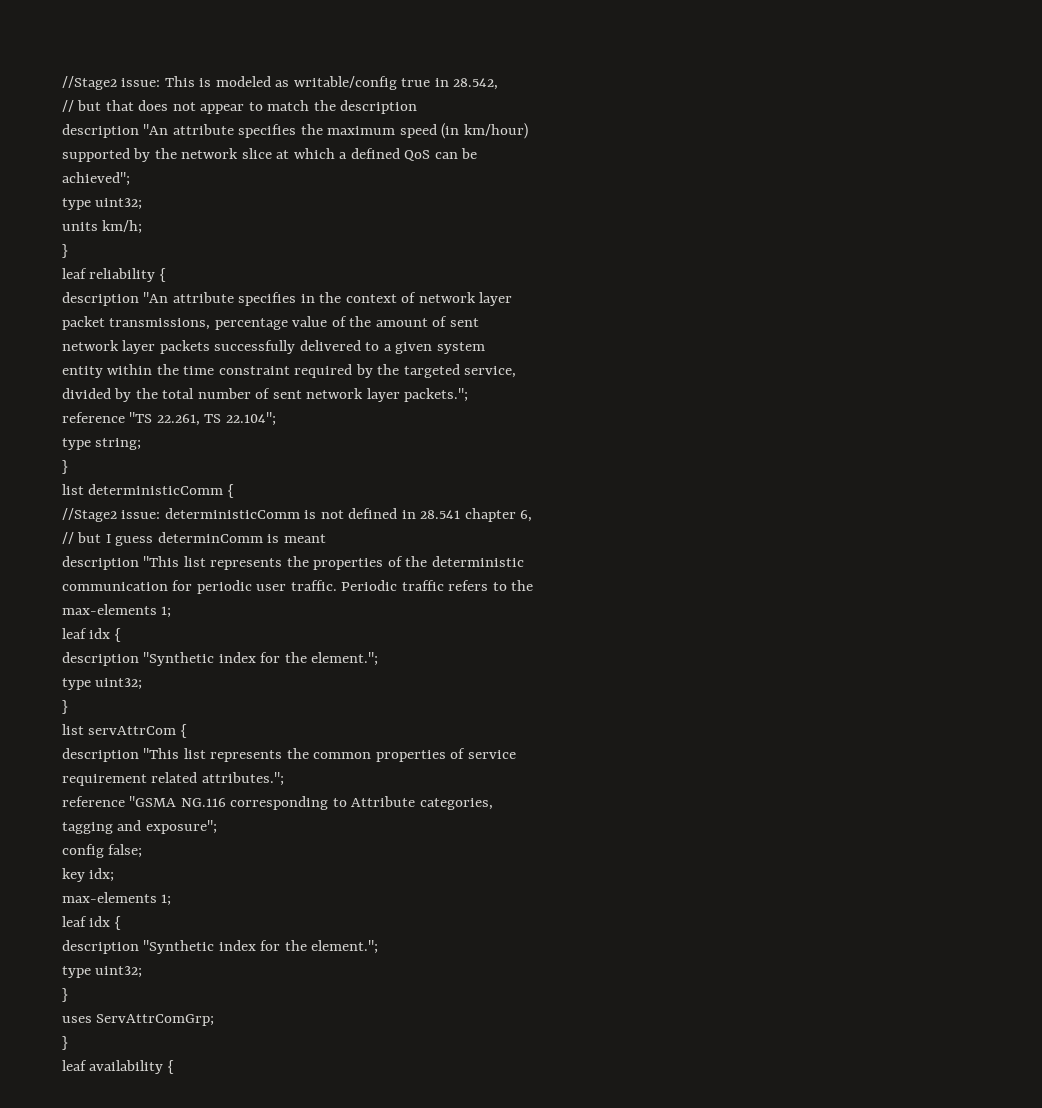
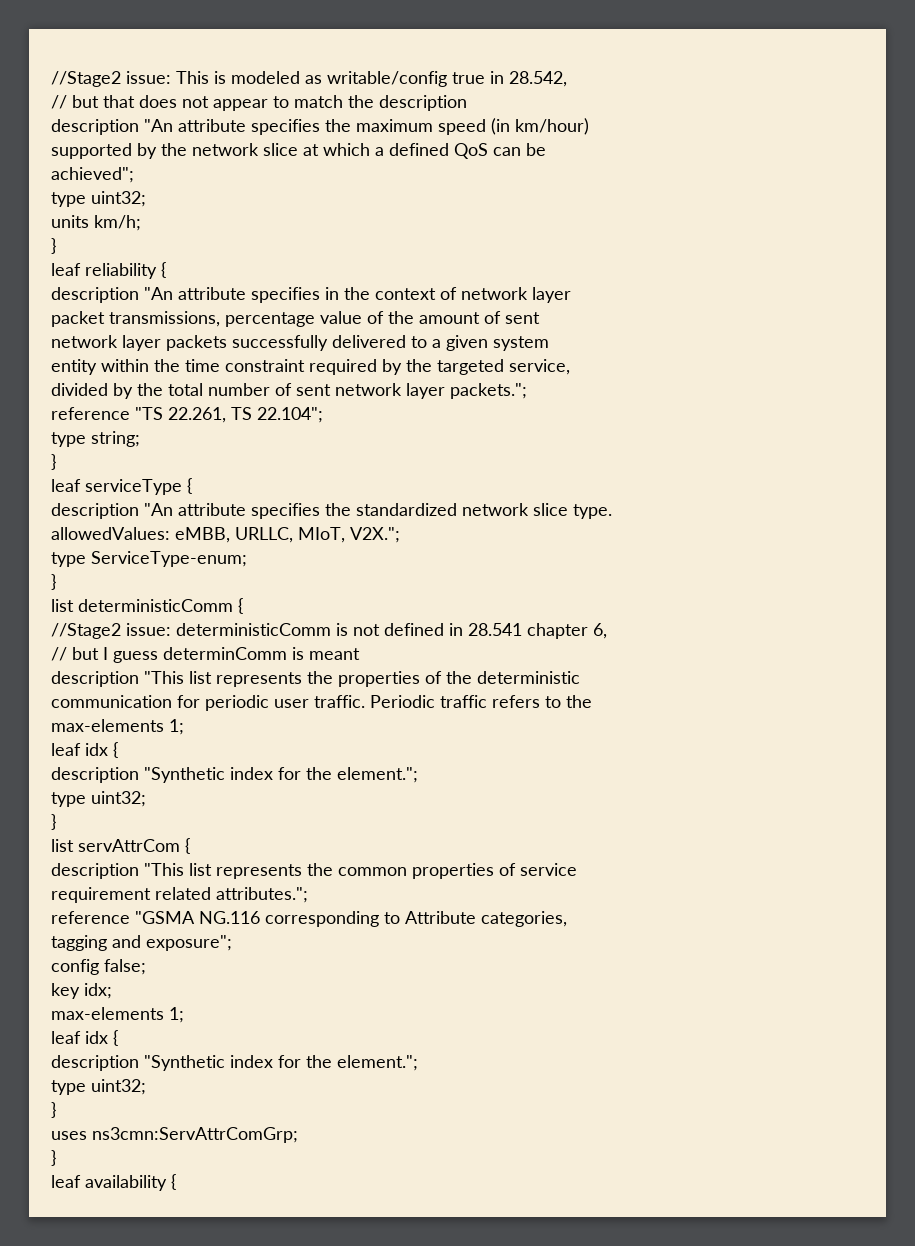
+ leaf serviceType {
+ description "An attribute specifies the standardized network slice type.
+ allowedValues: eMBB, URLLC, MIoT, V2X.";
+ type ServiceType-enum;
+ }
- uses ServAttrComGrp;
+ uses ns3cmn:ServAttrComGrp;

